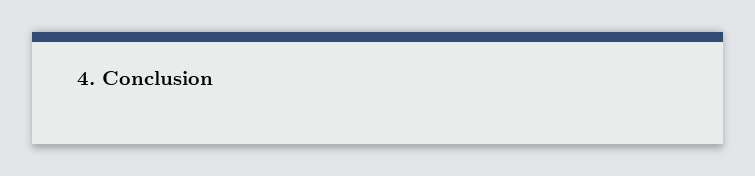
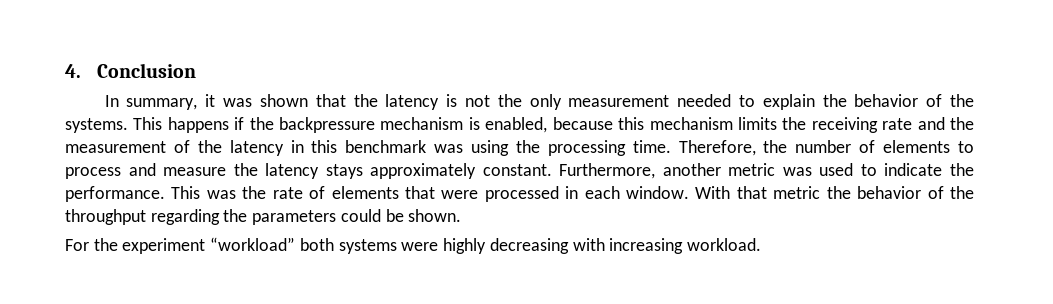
+ In summary, it was shown that the latency is not the only measurement needed to explain the behavior of the systems. This happens if the backpressure mechanism is enabled, because this mechanism limits the receiving rate and the measurement of the latency in this benchmark was using the processing time. Therefore, the number of elements to process and measure the latency stays approximately constant. Furthermore, another metric was used to indicate the performance. This was the rate of elements that were processed in each window. With that metric the behavior of the throughput regarding the parameters could be shown.
+ For the experiment “workload” both systems were highly decreasing with increasing workload.

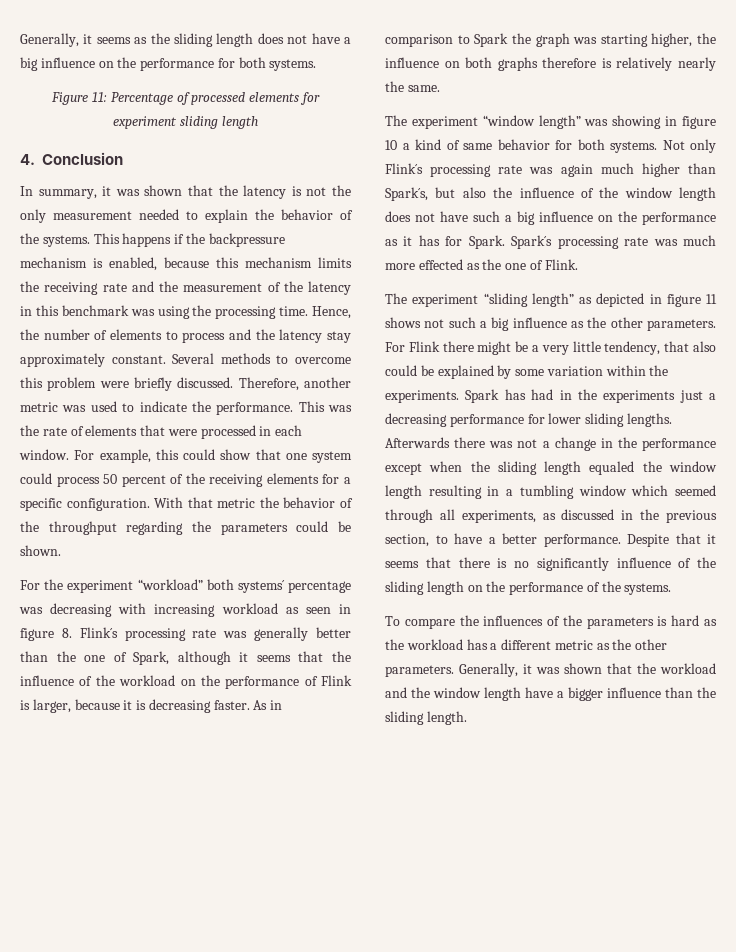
+ Generally, it seems as the sliding length does not have a big influence on the performance for both systems.
+ Figure 11: Percentage of processed elements for experiment sliding length
- Therefore, the number of elements to process and measure the latency stays approximately constant.
+ Hence, the number of elements to process and the latency stay approximately constant.
- Furthermore, another metric was used to indicate the performance.
+ Several methods to overcome this problem were briefly discussed. Therefore, another metric was used to indicate the performance.
+ For example, this could show that one system could process 50 percent of the receiving elements for a specific configuration.
- For the experiment “workload” both systems were highly decreasing with increasing workload.
+ For the experiment “workload” both systems´ percentage was decreasing with increasing workload as seen in figure 8. Flink´s processing rate was generally better than the one of Spark, although it seems that the influence of the workload on the performance of Flink is larger, because it is decreasing faster. As in comparison to Spark the graph was starting higher, the influence on both graphs therefore is relatively nearly the same.
+ The experiment “window length” was showing in figure 10 a kind of same behavior for both systems. Not only Flink´s processing rate was again much higher than Spark´s, but also the influence of the window length does not have such a big influence on the performance as it has for Spark. Spark´s processing rate was much more effected as the one of Flink.
+ The experiment “sliding length” as depicted in figure 11 shows not such a big influence as the other parameters. For Flink there might be a very little tendency, that also could be explained by some variation within the experiments. Spark has had in the experiments just a decreasing performance for lower sliding lengths. Afterwards there was not a change in the performance except when the sliding length equaled the window length resulting in a tumbling window which seemed through all experiments, as discussed in the previous section, to have a better performance. Despite that it seems that there is no significantly influence of the sliding length on the performance of the systems.
+ To compare the influences of the parameters is hard as the workload has a different metric as the other parameters. Generally, it was shown that the workload and the window length have a bigger influence than the sliding length.

